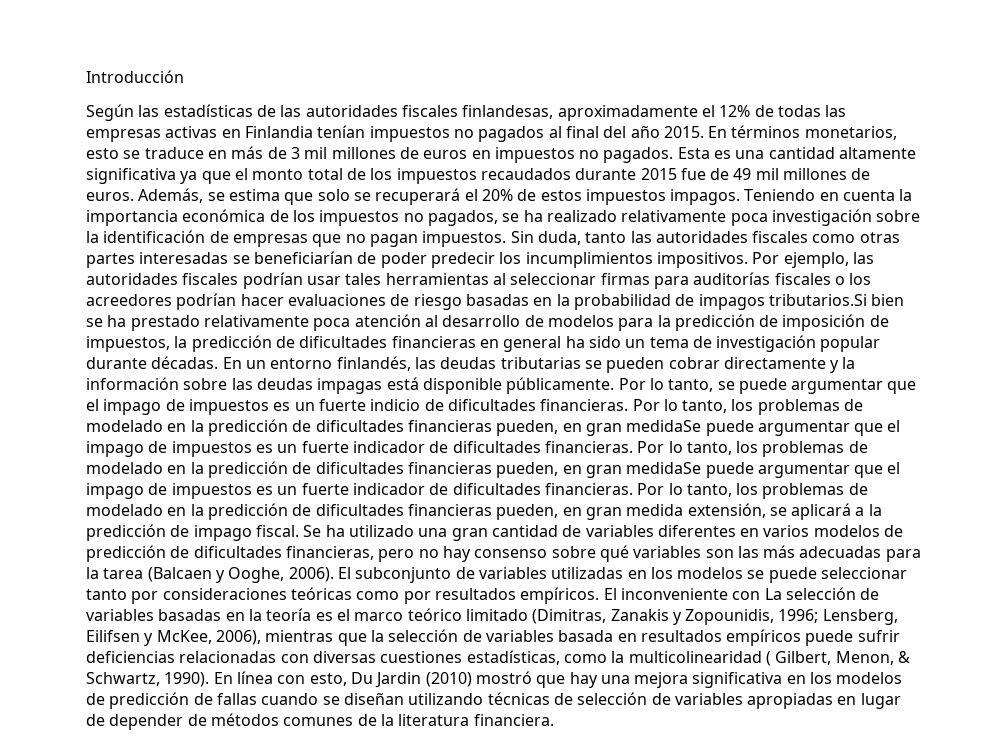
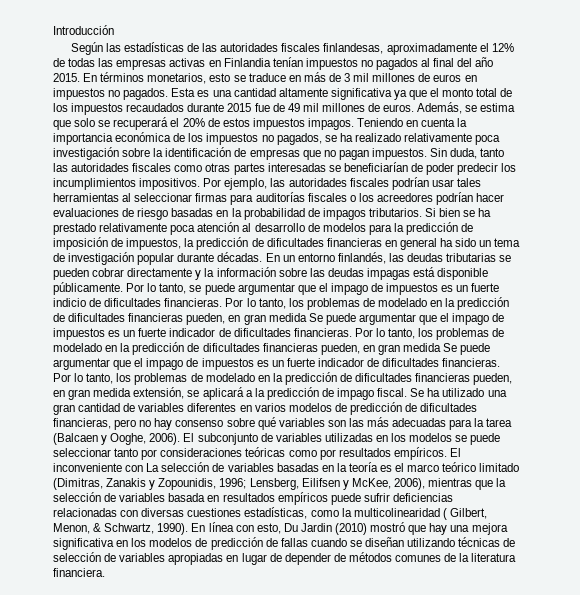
- Por ejemplo, las autoridades fiscales podrían usar tales herramientas al seleccionar firmas para auditorías fiscales o los acreedores podrían hacer evaluaciones de riesgo basadas en la probabilidad de impagos tributarios.Si bien se ha prestado relativamente poca atención al desarrollo de modelos para la predicción de imposición de impuestos, la predicción de dificultades financieras en general ha sido un tema de investigación popular durante décadas.
+ Por ejemplo, las autoridades fiscales podrían usar tales herramientas al seleccionar firmas para auditorías fiscales o los acreedores podrían hacer evaluaciones de riesgo basadas en la probabilidad de impagos tributarios. Si bien se ha prestado relativamente poca atención al desarrollo de modelos para la predicción de imposición de impuestos, la predicción de dificultades financieras en general ha sido un tema de investigación popular durante décadas.
- Por lo tanto, se puede argumentar que el impago de impuestos es un fuerte indicio de dificultades financieras. Por lo tanto, los problemas de modelado en la predicción de dificultades financieras pueden, en gran medidaSe puede argumentar que el impago de impuestos es un fuerte indicador de dificultades financieras. Por lo tanto, los problemas de modelado en la predicción de dificultades financieras pueden, en gran medidaSe puede argumentar que el impago de impuestos es un fuerte indicador de dificultades financieras.
+ Por lo tanto, se puede argumentar que el impago de impuestos es un fuerte indicio de dificultades financieras. Por lo tanto, los problemas de modelado en la predicción de dificultades financieras pueden, en gran medida Se puede argumentar que el impago de impuestos es un fuerte indicador de dificultades financieras. Por lo tanto, los problemas de modelado en la predicción de dificultades financieras pueden, en gran medida Se puede argumentar que el impago de impuestos es un fuerte indicador de dificultades financieras.

